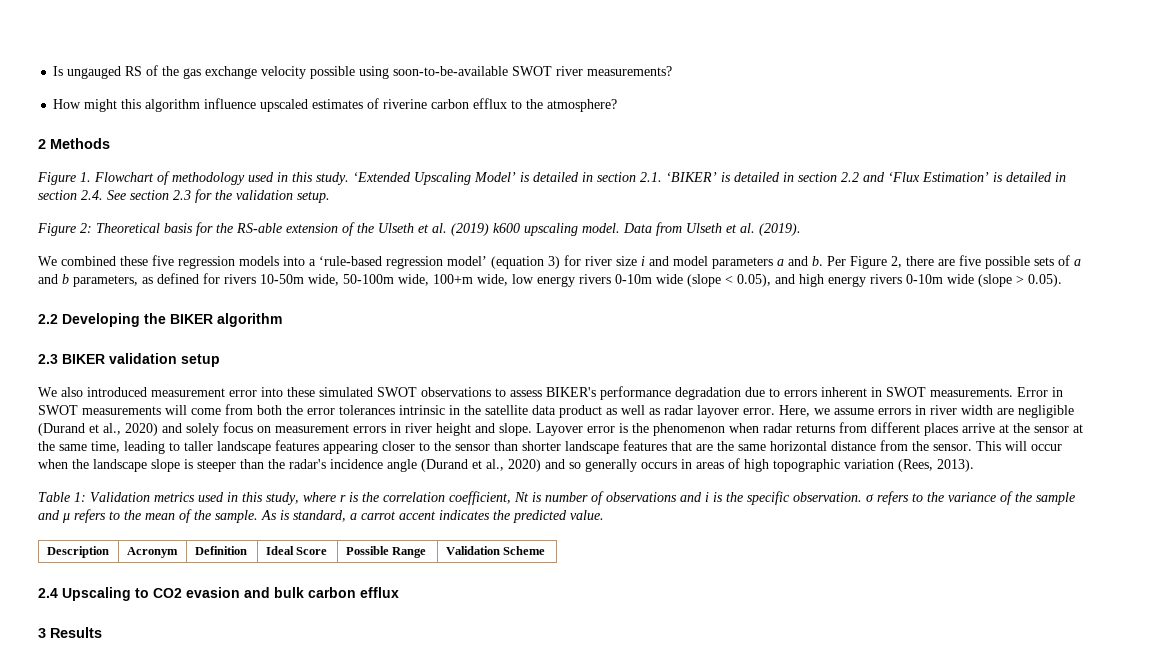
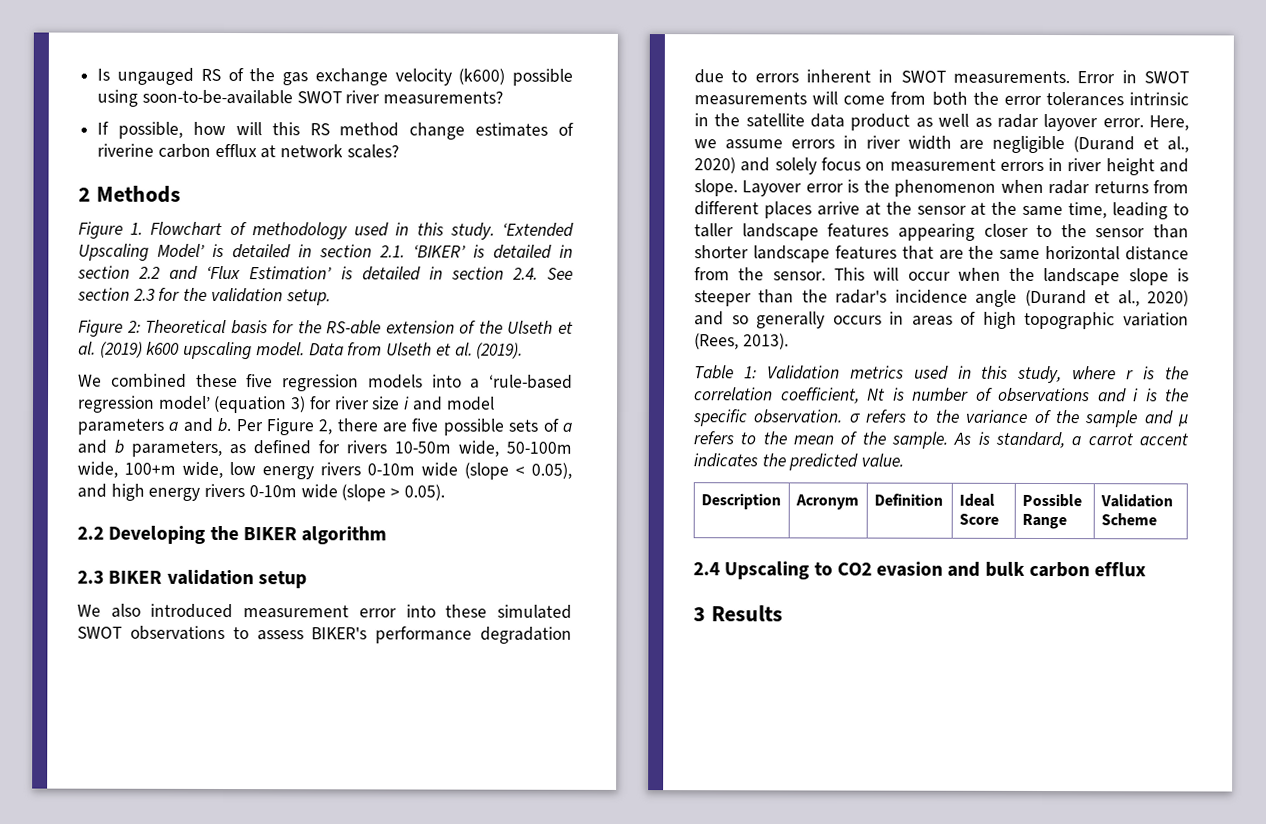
- Is ungauged RS of the gas exchange velocity possible using soon-to-be-available SWOT river measurements?
+ Is ungauged RS of the gas exchange velocity (k600) possible using soon-to-be-available SWOT river measurements?
- How might this algorithm influence upscaled estimates of riverine carbon efflux to the atmosphere?
+ If possible, how will this RS method change estimates of riverine carbon efflux at network scales?

